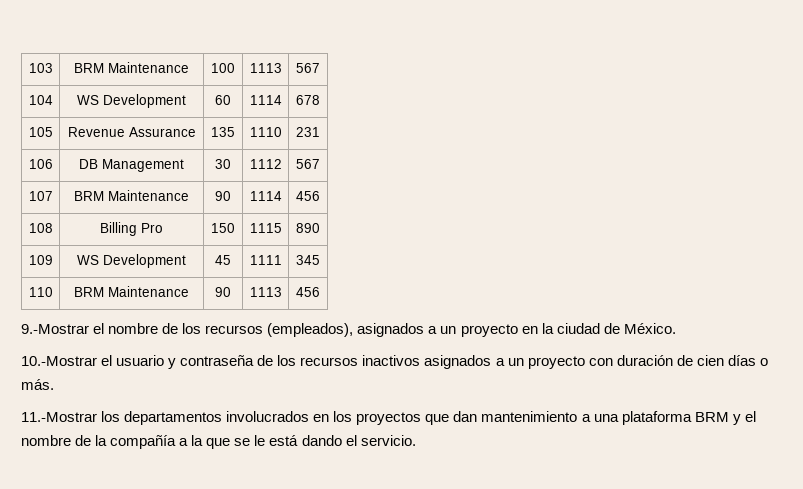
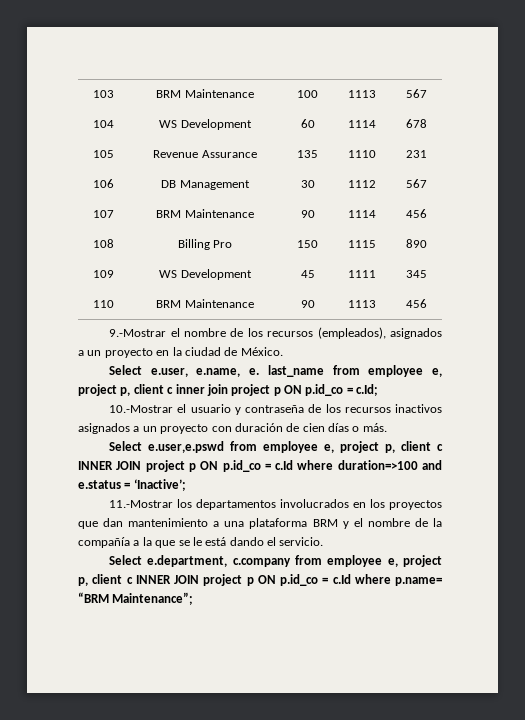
+ Select e.user, e.name, e. last_name from employee e, project p, client c inner join project p ON p.id_co = c.Id;
+ Select e.user,e.pswd from employee e, project p, client c INNER JOIN project p ON p.id_co = c.Id where duration=>100 and e.status = ‘Inactive’;
+ Select e.department, c.company from employee e, project p, client c INNER JOIN project p ON p.id_co = c.Id where p.name= “BRM Maintenance”;

